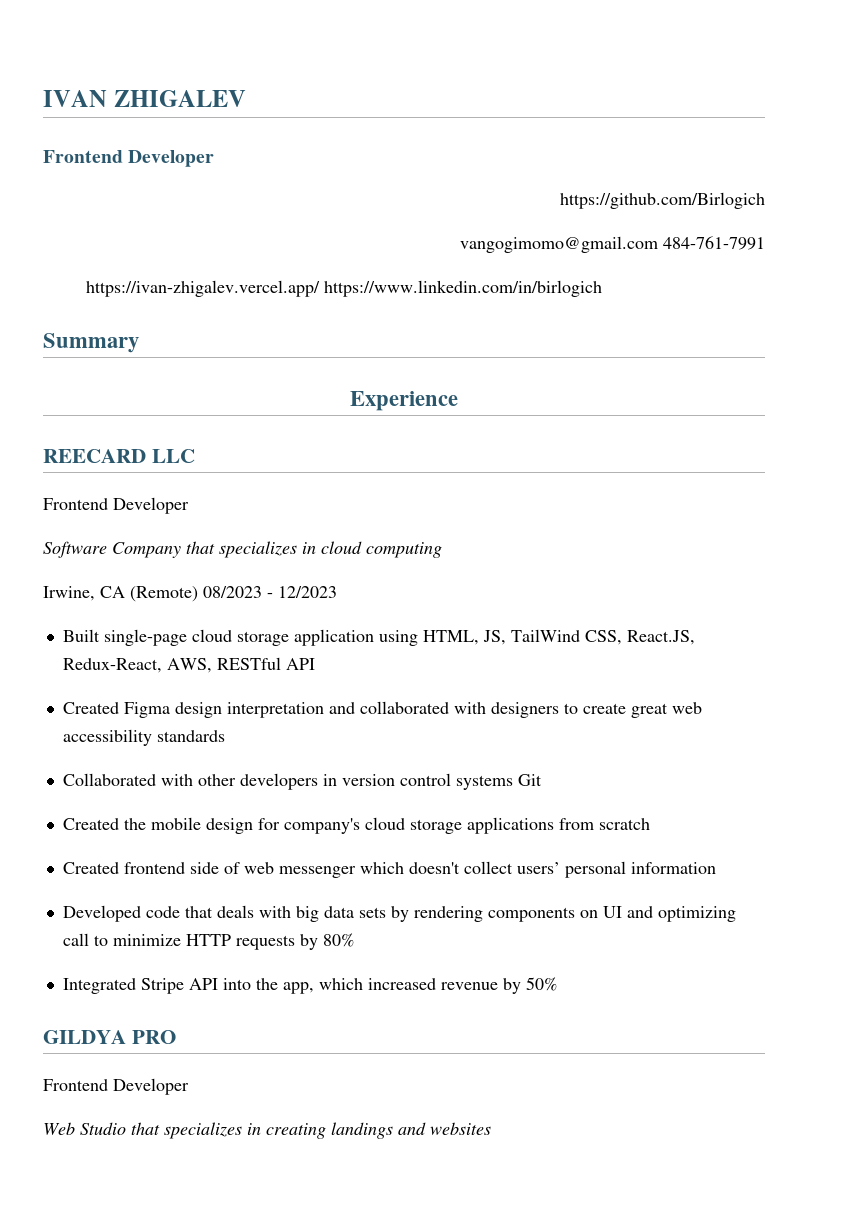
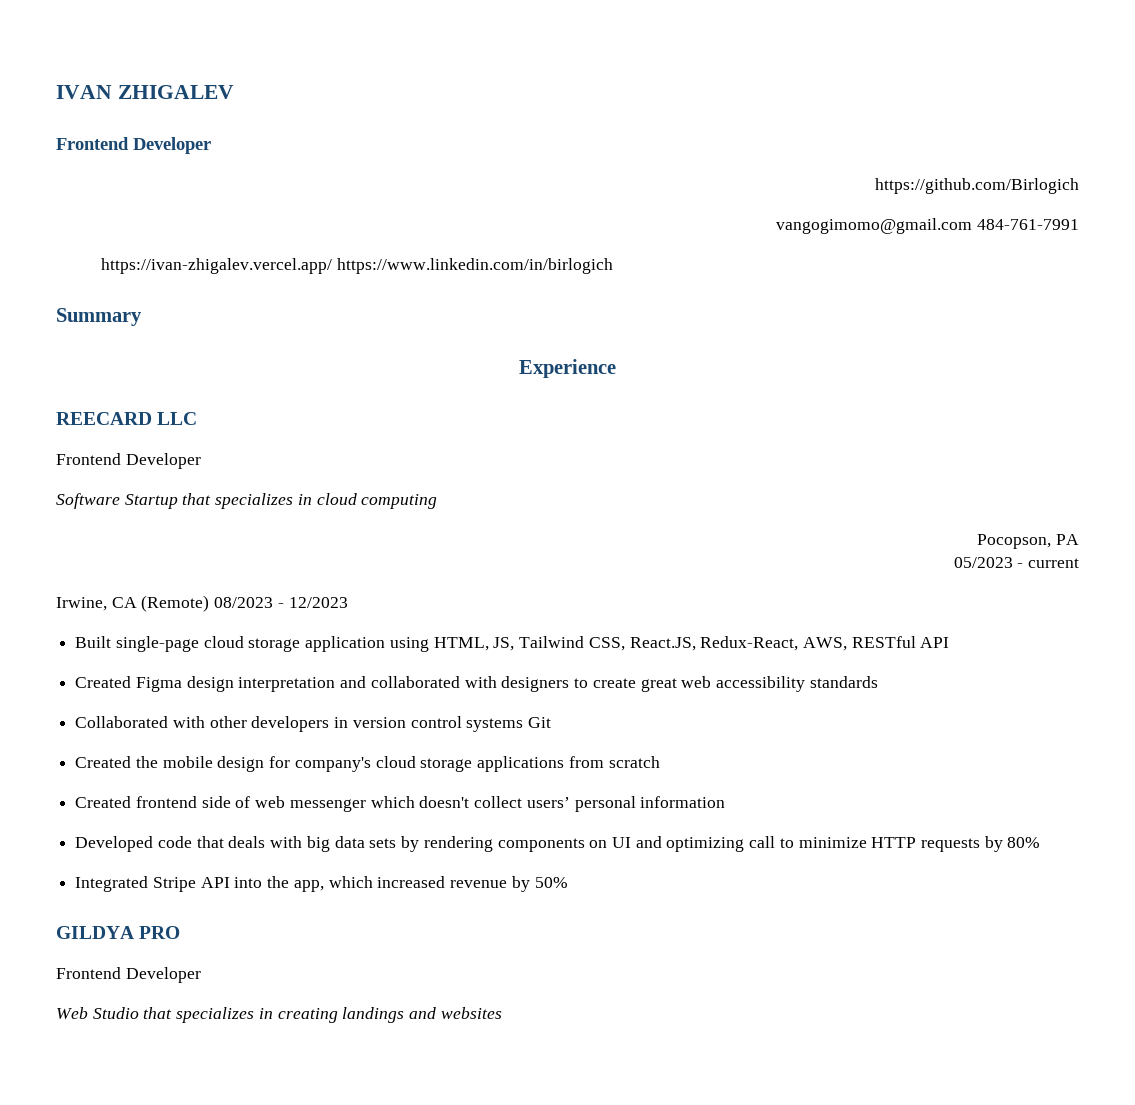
- Software Company that specializes in cloud computing
+ Software Startup that specializes in cloud computing
+ Pocopson, PA
+ 05/2023 - current
- Built single-page cloud storage application using HTML, JS, TailWind CSS, React.JS, Redux-React, AWS, RESTful API
+ Built single-page cloud storage application using HTML, JS, Tailwind CSS, React.JS, Redux-React, AWS, RESTful API

